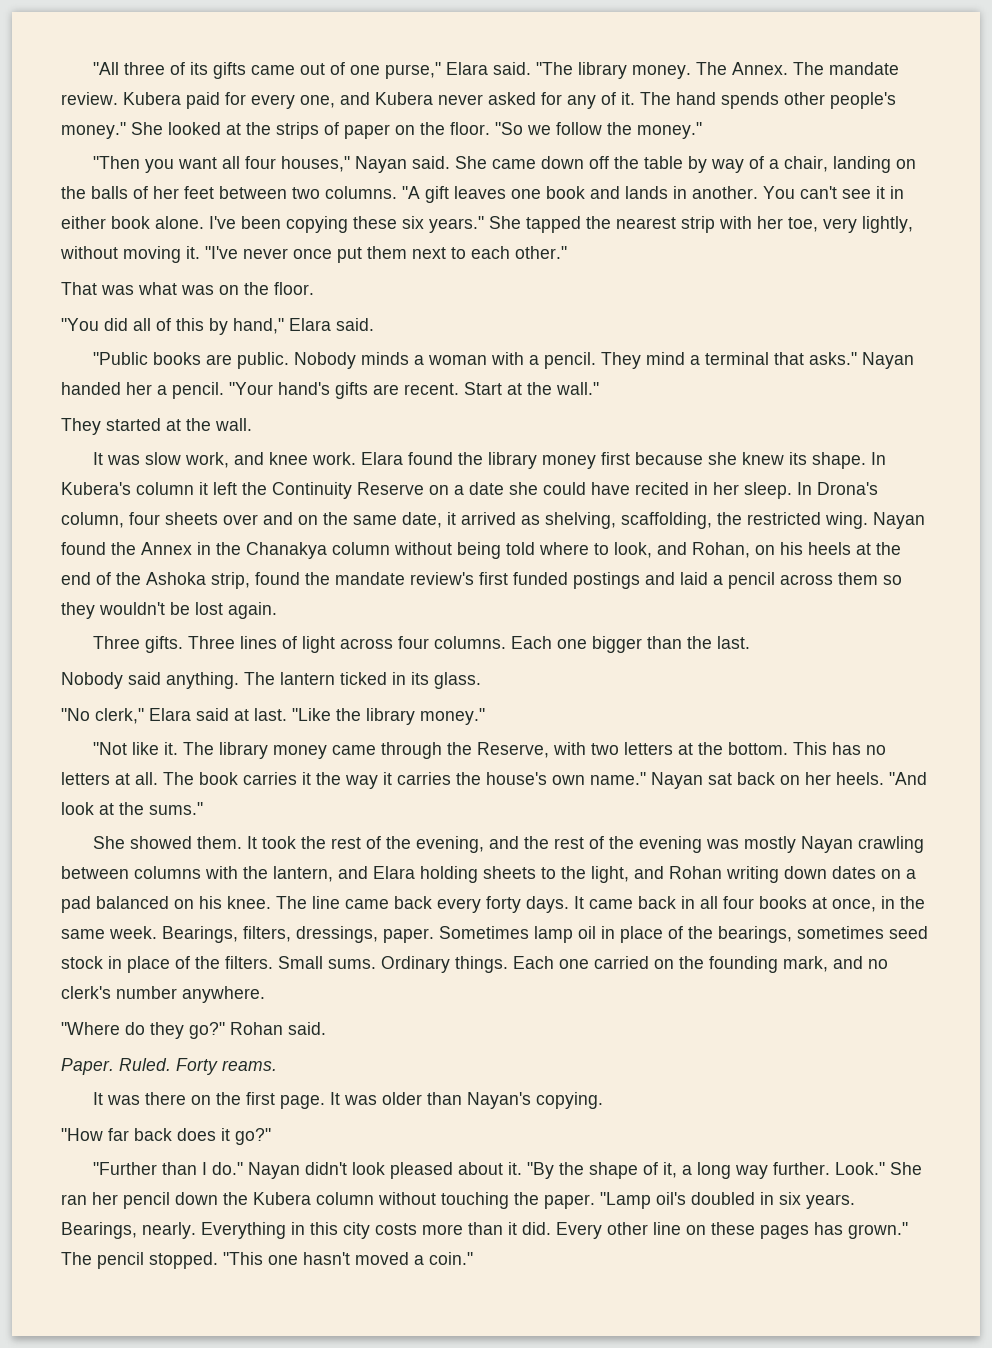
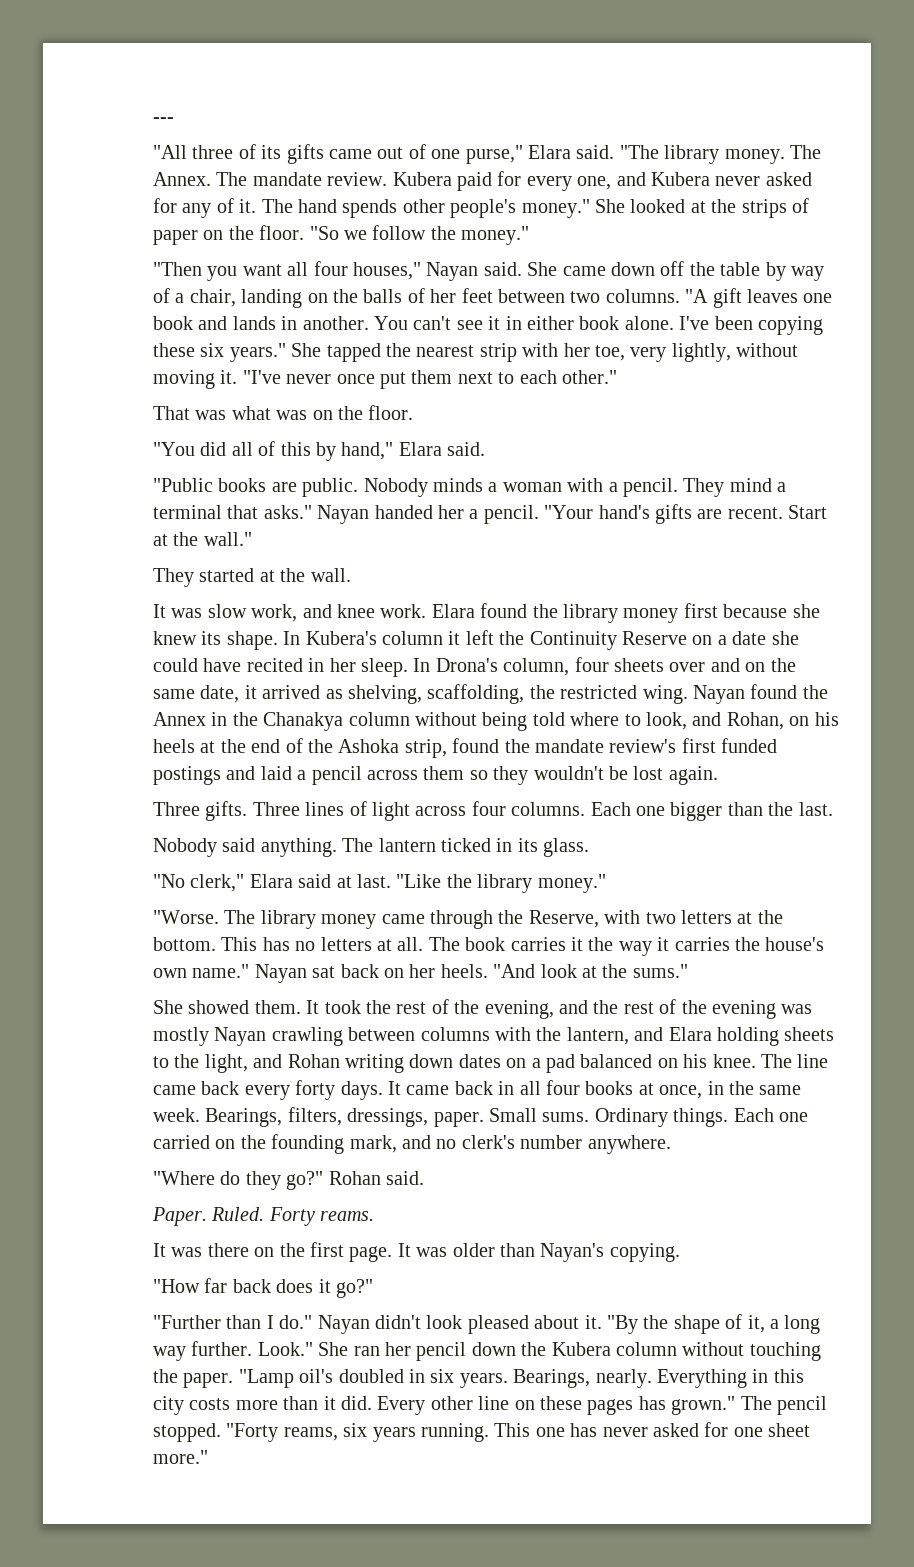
+ ---
- "Not like it.
+ "Worse.
- Sometimes lamp oil in place of the bearings, sometimes seed stock in place of the filters.
- "This one hasn't moved a coin."
+ "Forty reams, six years running. This one has never asked for one sheet more."

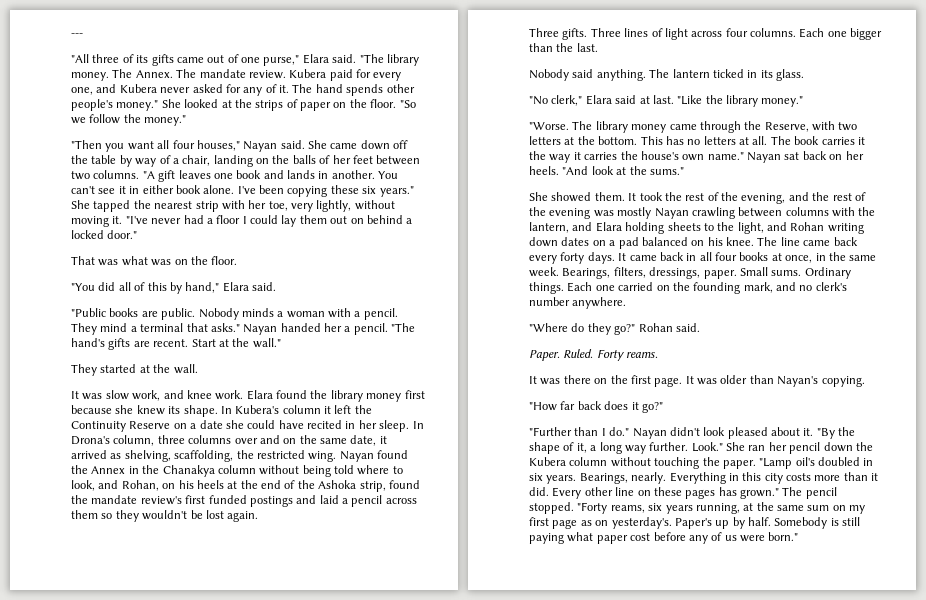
- "I've never once put them next to each other."
+ "I've never had a floor I could lay them out on behind a locked door."
- "Your hand's gifts are recent.
+ "The hand's gifts are recent.
- In Drona's column, four sheets over and on the same date, it arrived as shelving, scaffolding, the restricted wing.
+ In Drona's column, three columns over and on the same date, it arrived as shelving, scaffolding, the restricted wing.
- "Forty reams, six years running. This one has never asked for one sheet more."
+ "Forty reams, six years running, at the same sum on my first page as on yesterday's. Paper's up by half. Somebody is still paying what paper cost before any of us were born."

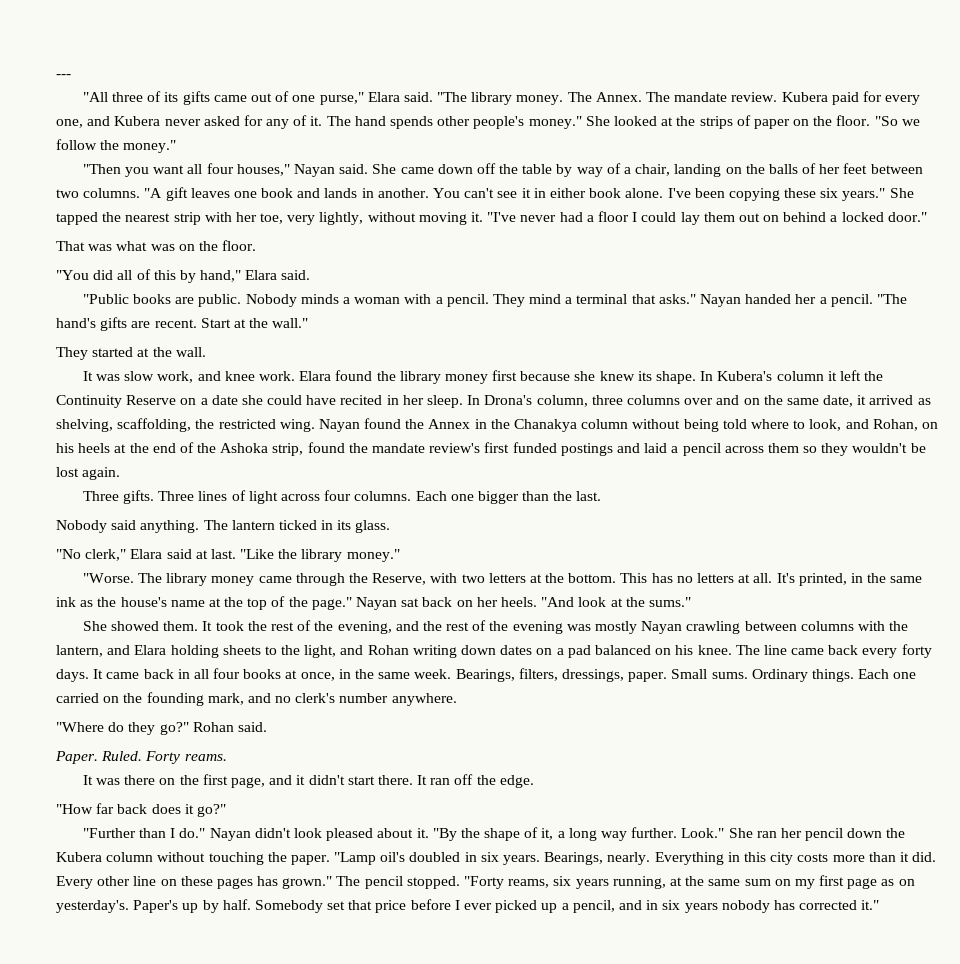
- The book carries it the way it carries the house's own name."
+ It's printed, in the same ink as the house's name at the top of the page."
- It was there on the first page. It was older than Nayan's copying.
+ It was there on the first page, and it didn't start there. It ran off the edge.
- Somebody is still paying what paper cost before any of us were born."
+ Somebody set that price before I ever picked up a pencil, and in six years nobody has corrected it."

